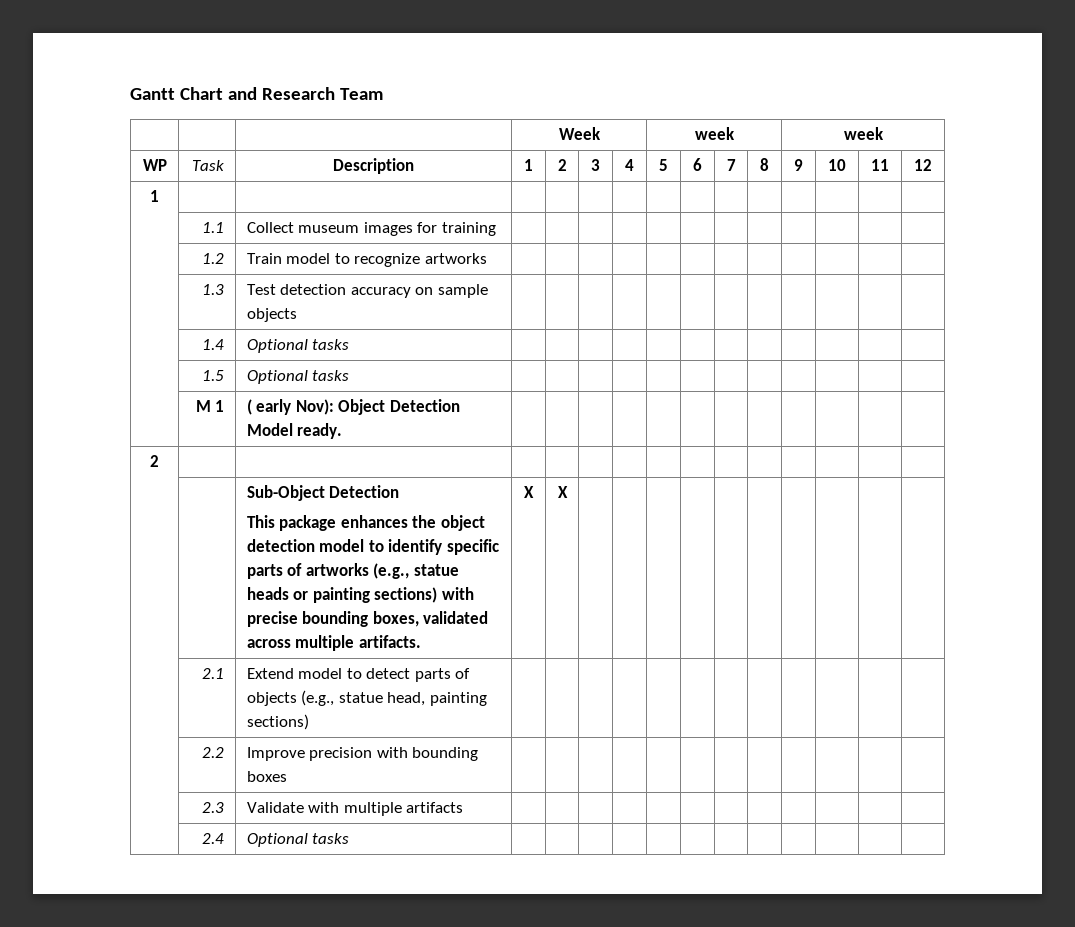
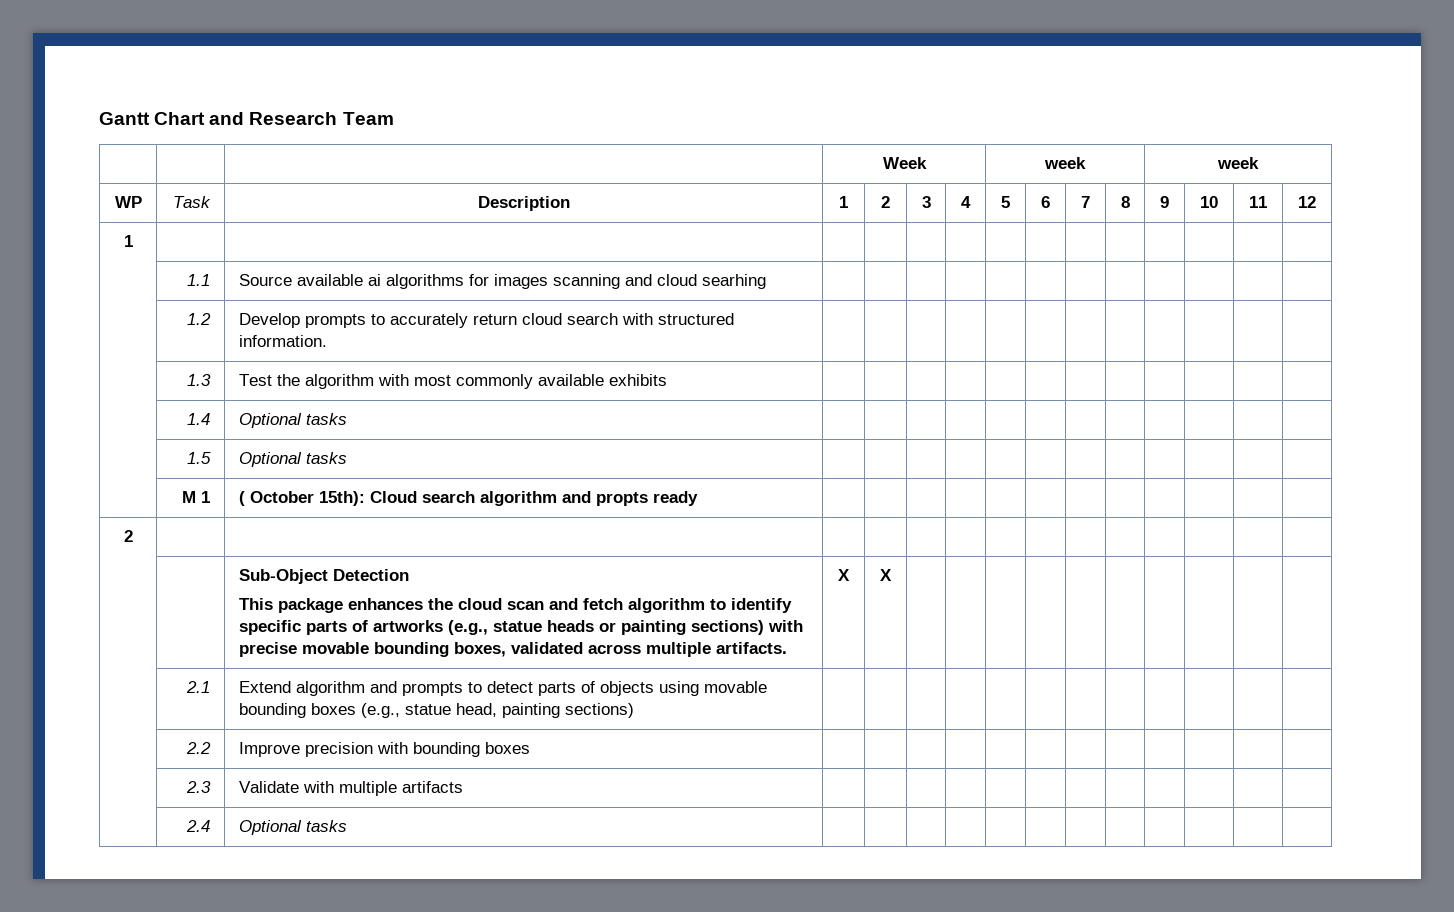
- | 1.1 | Collect museum images for training | | | | | | | | | | | |
- | 1.2 | Train model to recognize artworks | | | | | | | | | | | |
- | 1.3 | Test detection accuracy on sample objects | | | | | | | | | | | |
+ | 1.1 | Source available ai algorithms for images scanning and cloud searhing | | | | | | | | | | | |
+ | 1.2 | Develop prompts to accurately return cloud search with structured information. | | | | | | | | | | | |
+ | 1.3 | Test the algorithm with most commonly available exhibits | | | | | | | | | | | |
- | M 1 | ( early Nov): Object Detection Model ready. | | | | | | | | | | | |
+ | M 1 | ( October 15th): Cloud search algorithm and propts ready | | | | | | | | | | | |
  | | Sub-Object Detection
- This package enhances the object detection model to identify specific parts of artworks (e.g., statue heads or painting sections) with precise bounding boxes, validated across multiple artifacts. | X | X | | | | | | | | | |
+ This package enhances the cloud scan and fetch algorithm to identify specific parts of artworks (e.g., statue heads or painting sections) with precise movable bounding boxes, validated across multiple artifacts. | X | X | | | | | | | | | |
- | 2.1 | Extend model to detect parts of objects (e.g., statue head, painting sections) | | | | | | | | | | | |
+ | 2.1 | Extend algorithm and prompts to detect parts of objects using movable bounding boxes (e.g., statue head, painting sections) | | | | | | | | | | | |

